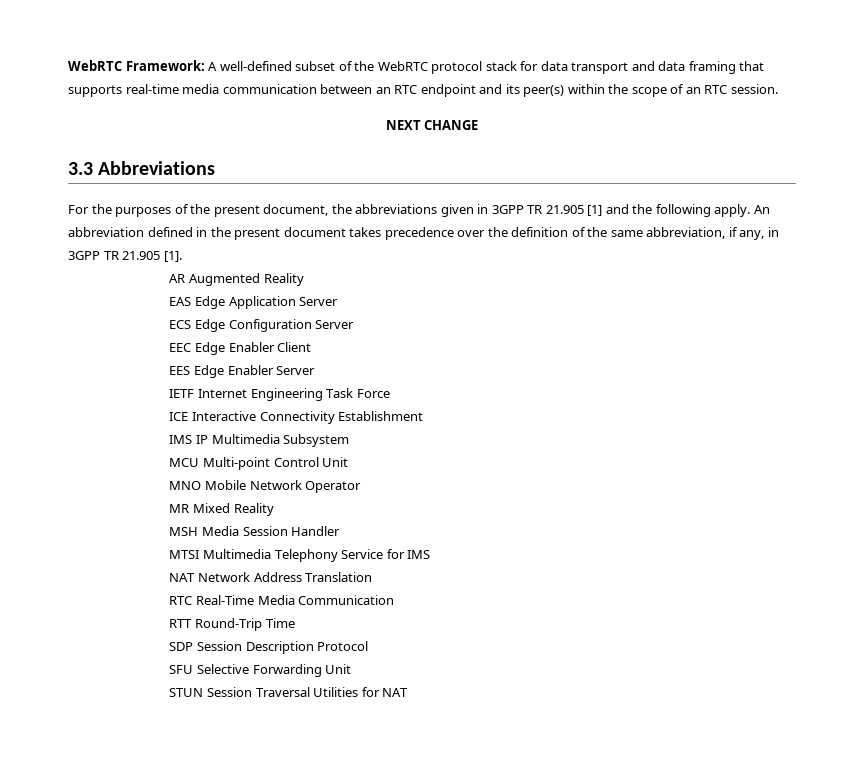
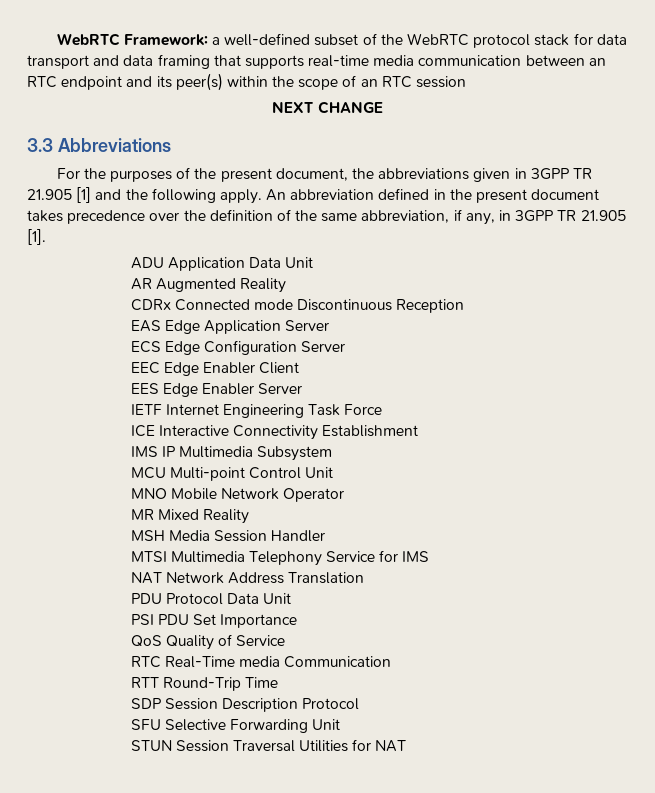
- WebRTC Framework: A well-defined subset of the WebRTC protocol stack for data transport and data framing that supports real-time media communication between an RTC endpoint and its peer(s) within the scope of an RTC session.
+ WebRTC Framework: a well-defined subset of the WebRTC protocol stack for data transport and data framing that supports real-time media communication between an RTC endpoint and its peer(s) within the scope of an RTC session
+ ADU Application Data Unit
+ CDRx Connected mode Discontinuous Reception
+ PDU Protocol Data Unit
+ PSI PDU Set Importance
+ QoS Quality of Service
- RTC Real-Time Media Communication
+ RTC Real-Time media Communication

